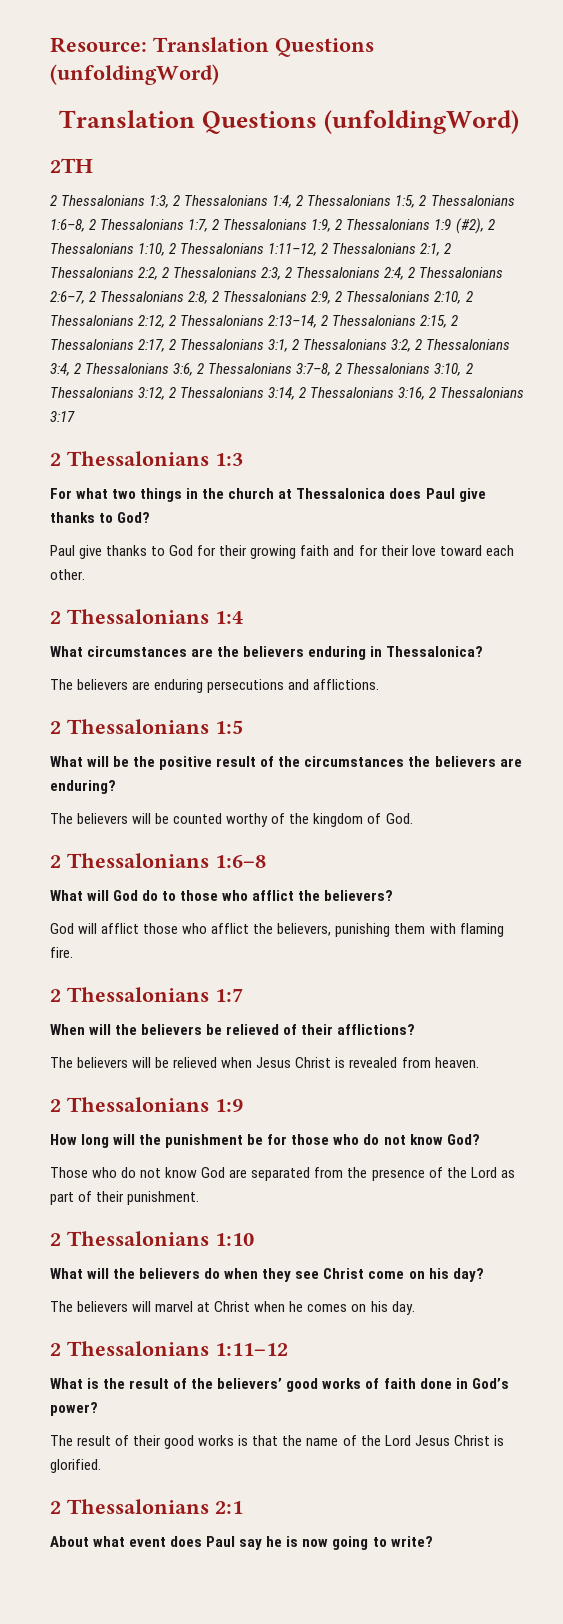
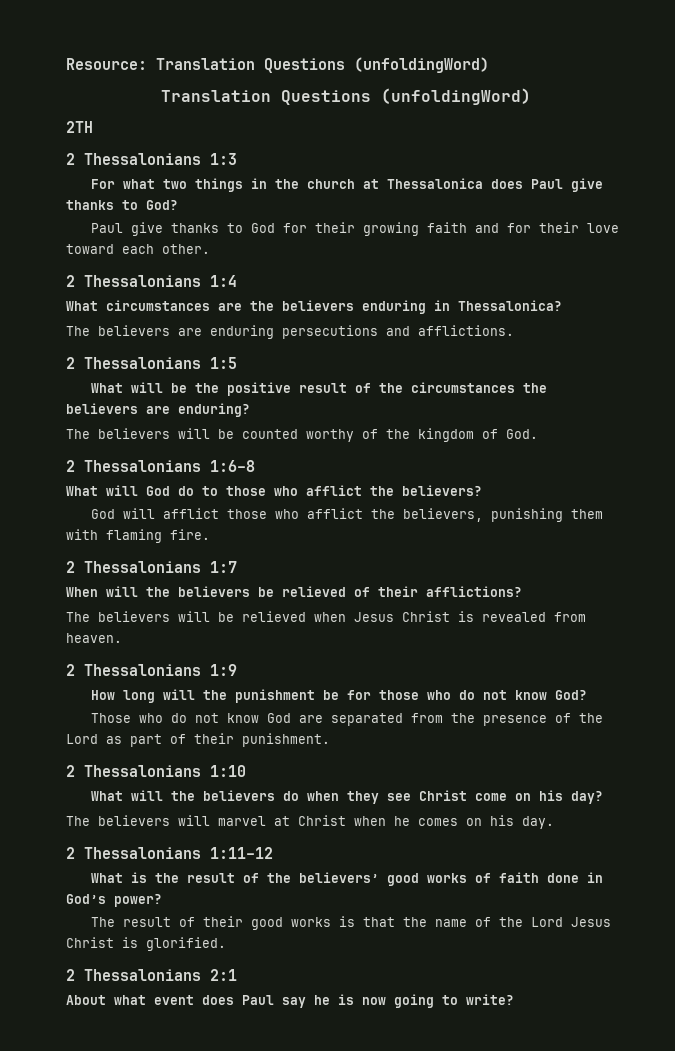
- 2 Thessalonians 1:3, 2 Thessalonians 1:4, 2 Thessalonians 1:5, 2 Thessalonians 1:6–8, 2 Thessalonians 1:7, 2 Thessalonians 1:9, 2 Thessalonians 1:9 (#2), 2 Thessalonians 1:10, 2 Thessalonians 1:11–12, 2 Thessalonians 2:1, 2 Thessalonians 2:2, 2 Thessalonians 2:3, 2 Thessalonians 2:4, 2 Thessalonians 2:6–7, 2 Thessalonians 2:8, 2 Thessalonians 2:9, 2 Thessalonians 2:10, 2 Thessalonians 2:12, 2 Thessalonians 2:13–14, 2 Thessalonians 2:15, 2 Thessalonians 2:17, 2 Thessalonians 3:1, 2 Thessalonians 3:2, 2 Thessalonians 3:4, 2 Thessalonians 3:6, 2 Thessalonians 3:7–8, 2 Thessalonians 3:10, 2 Thessalonians 3:12, 2 Thessalonians 3:14, 2 Thessalonians 3:16, 2 Thessalonians 3:17

